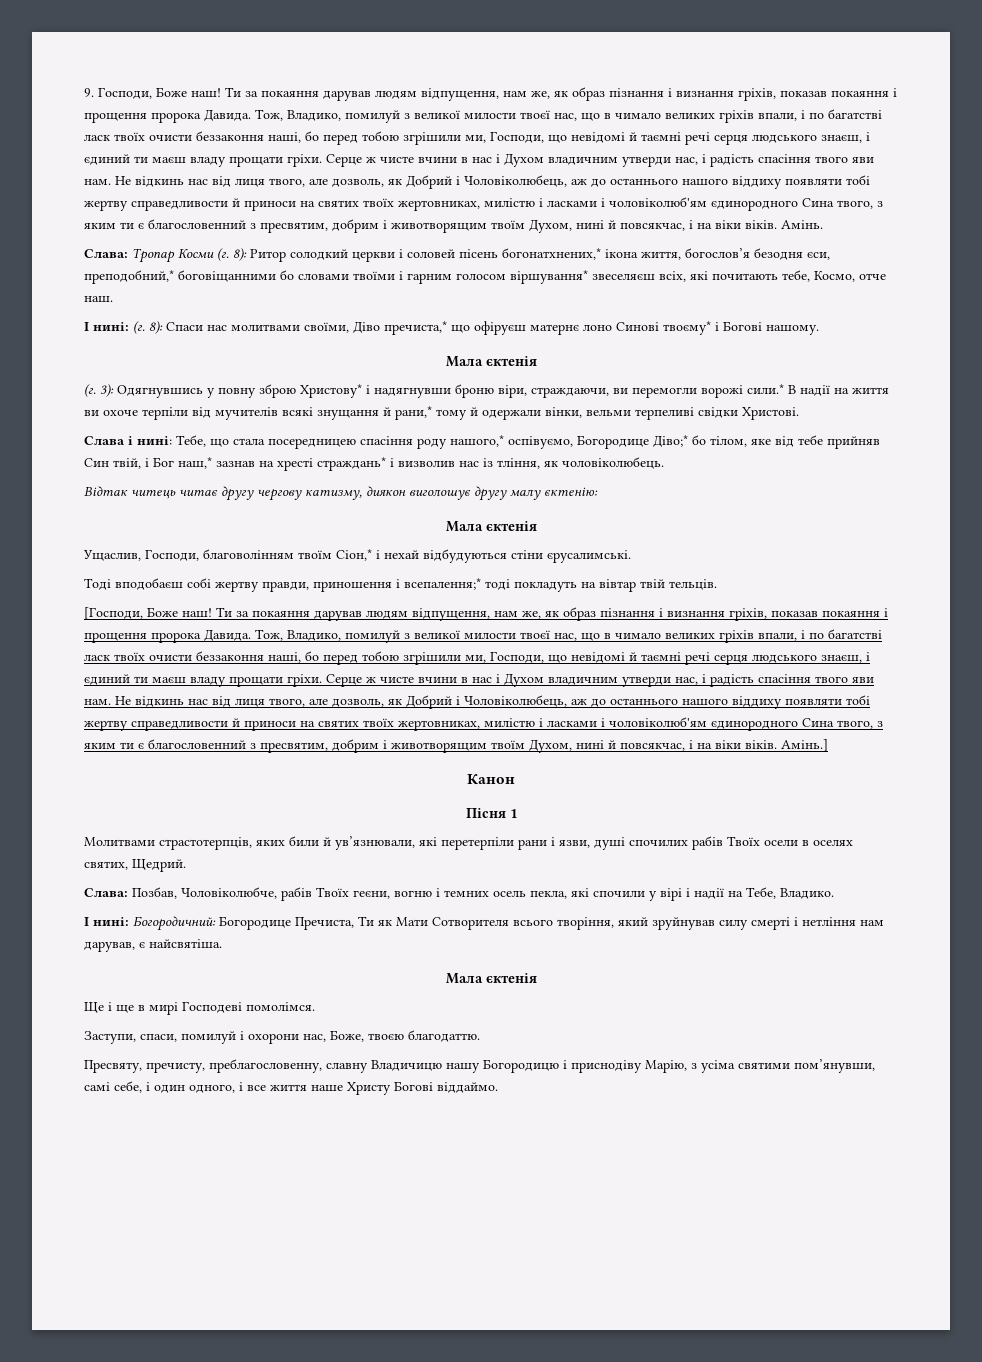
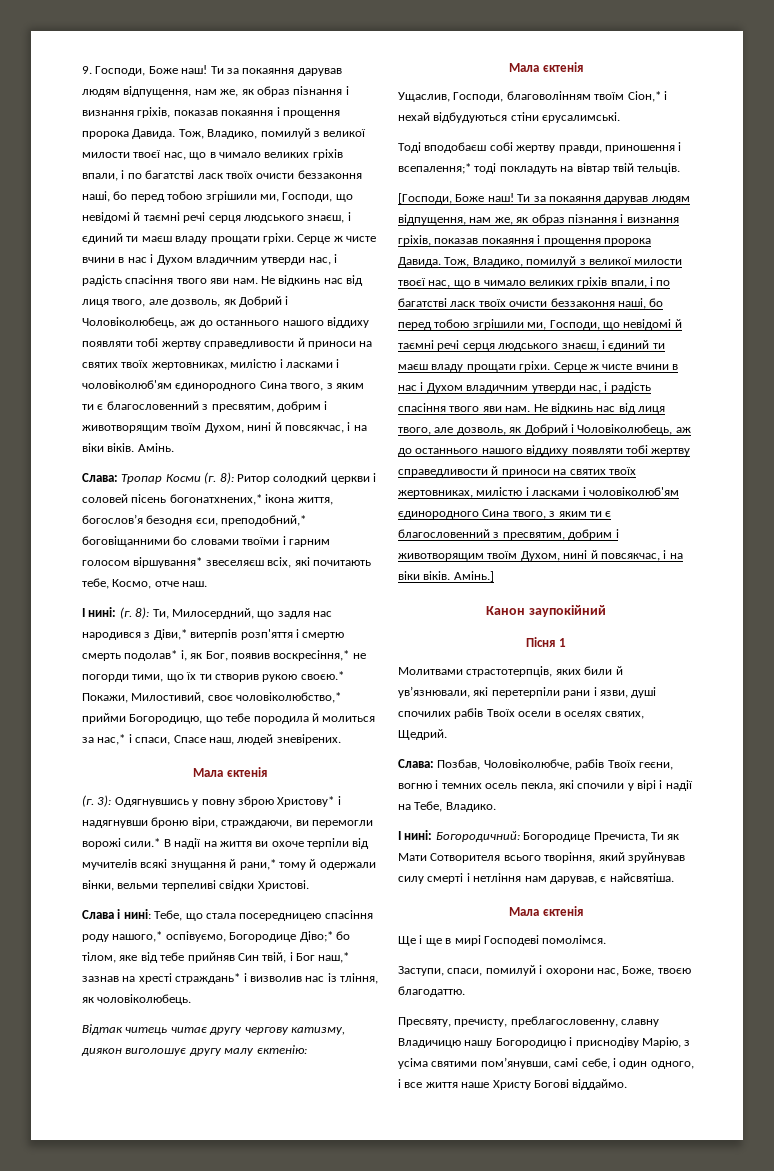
- І нині: (г. 8): Спаси нас молитвами своїми, Діво пречиста,* що офіруєш матернє лоно Синові твоєму* і Богові нашому.
+ І нині: (г. 8): Ти, Милосердний, що задля нас народився з Діви,* витерпів розп'яття і смертю смерть подолав* і, як Бог, появив воскресіння,* не погорди тими, що їх ти створив рукою своєю.* Покажи, Милостивий, своє чоловіколюбство,* прийми Богородицю, що тебе породила й молиться за нас,* і спаси, Спасе наш, людей зневірених.
- Канон
+ Канон заупокійний

